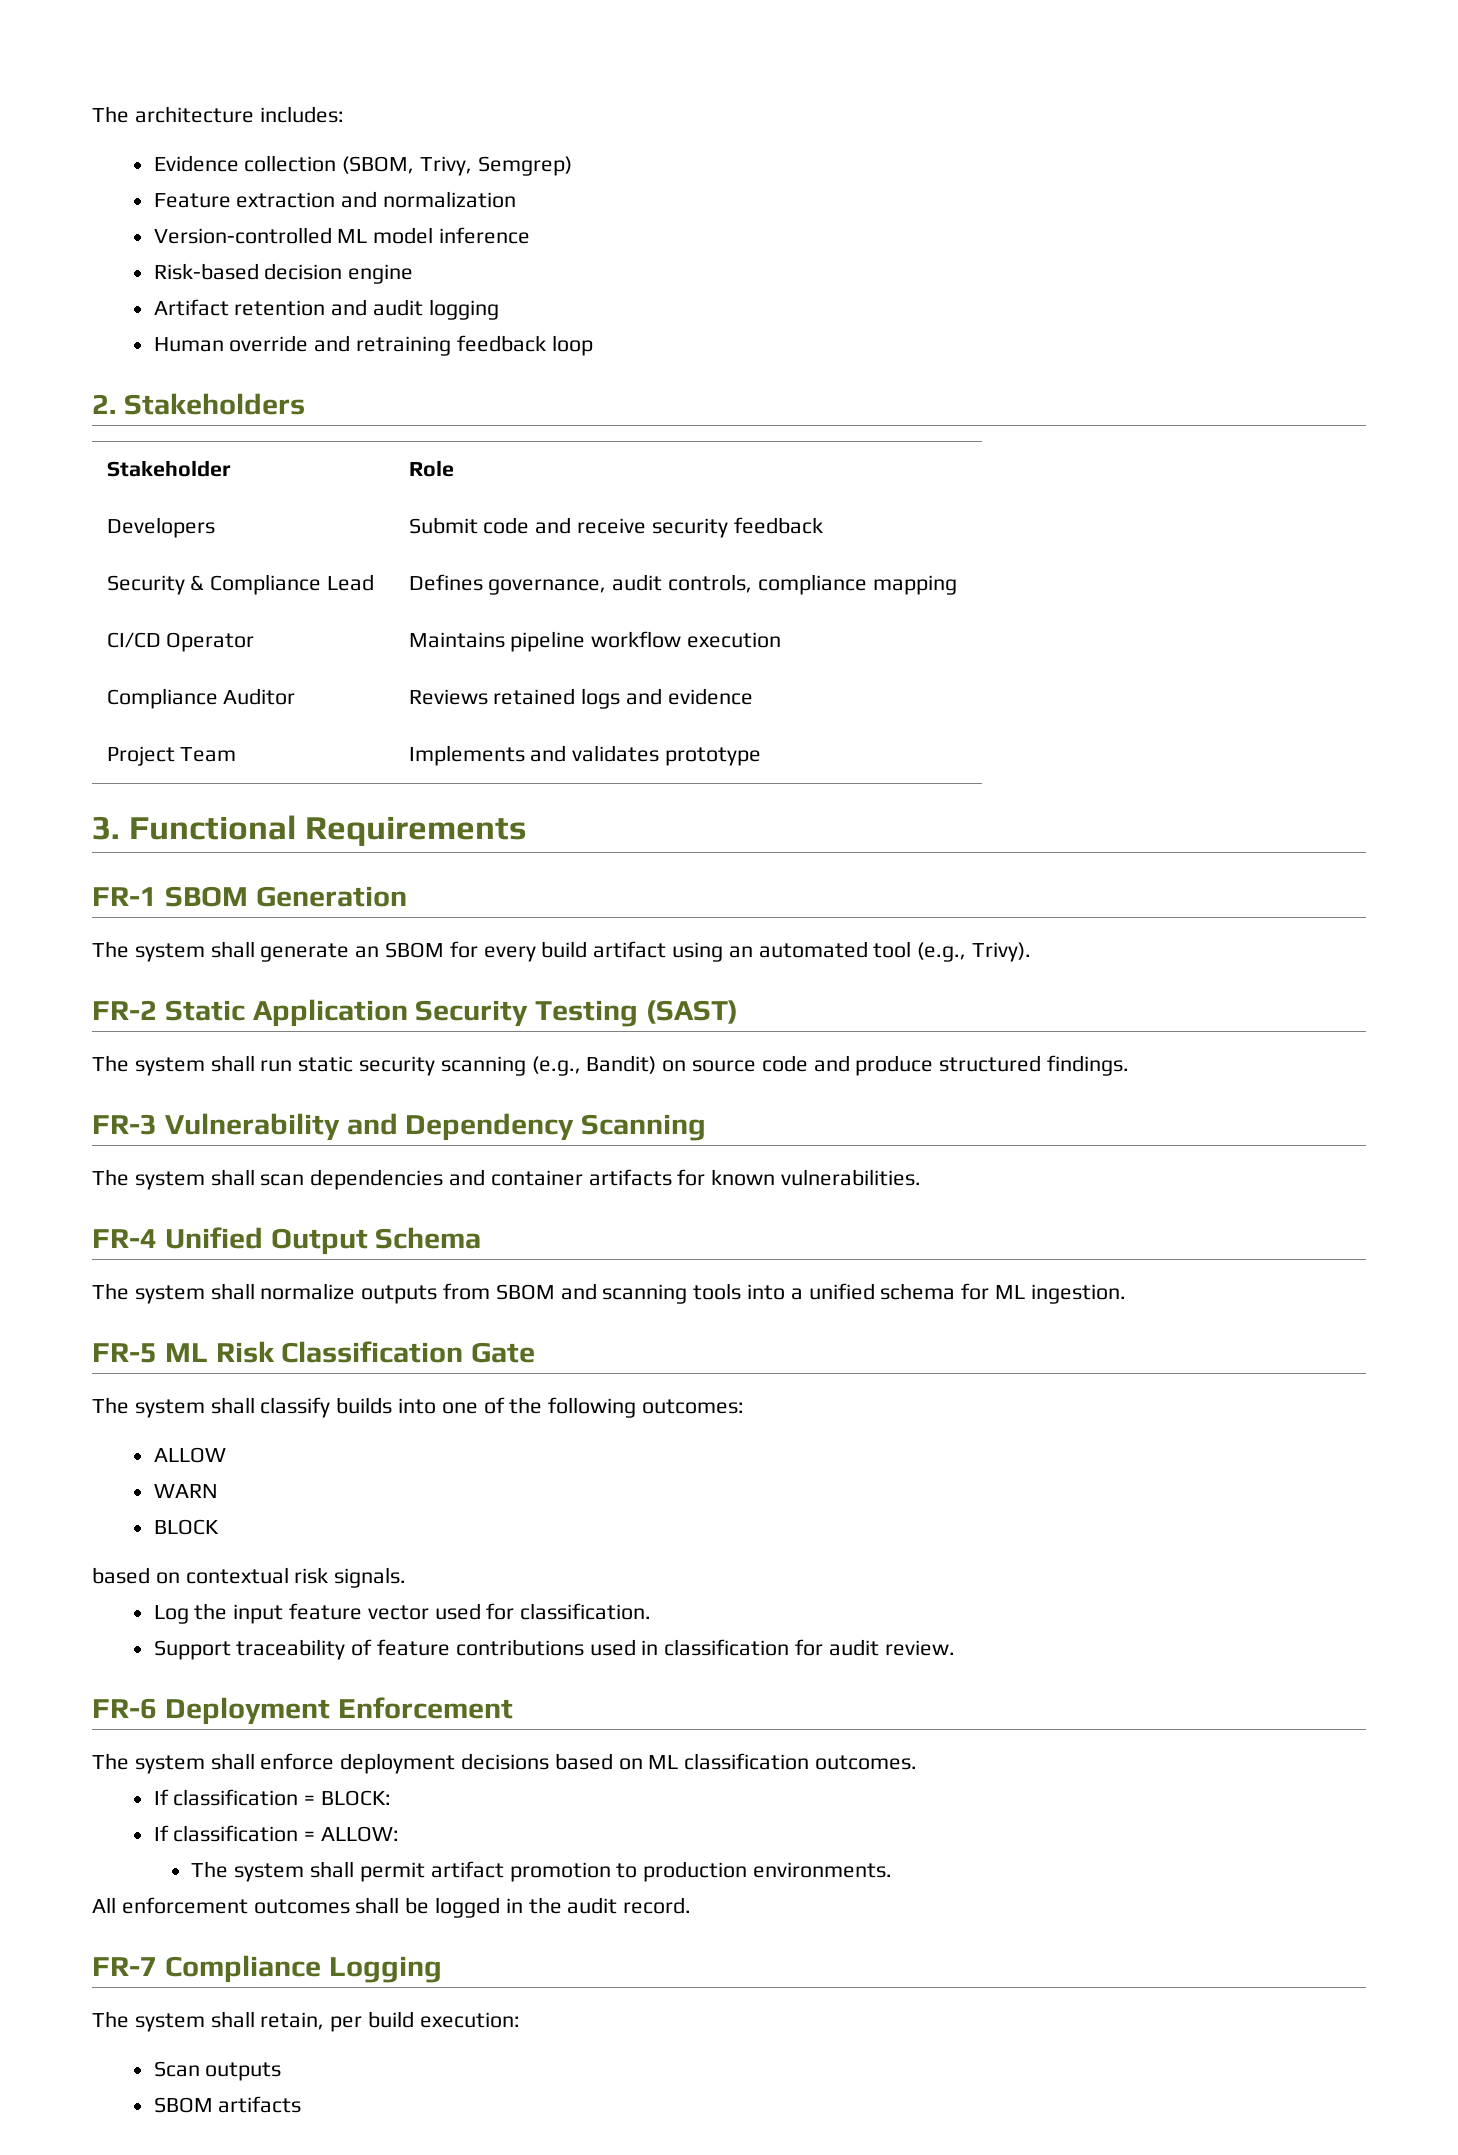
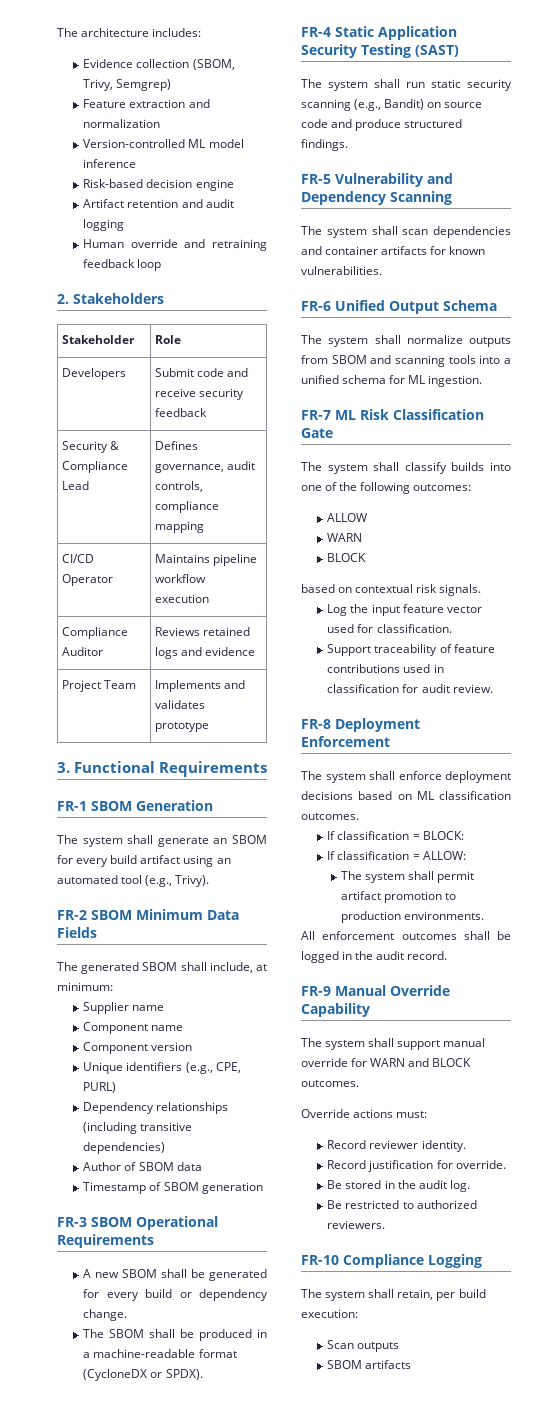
- FR-2 Static Application Security Testing (SAST)
+ FR-2 SBOM Minimum Data Fields
+ The generated SBOM shall include, at minimum:
+ Supplier name
+ Component name
+ Component version
+ Unique identifiers (e.g., CPE, PURL)
+ Dependency relationships (including transitive dependencies)
+ Author of SBOM data
+ Timestamp of SBOM generation
+ FR-3 SBOM Operational Requirements
+ A new SBOM shall be generated for every build or dependency change.
+ The SBOM shall be produced in a machine-readable format (CycloneDX or SPDX).
+ FR-4 Static Application Security Testing (SAST)
- FR-3 Vulnerability and Dependency Scanning
+ FR-5 Vulnerability and Dependency Scanning
- FR-4 Unified Output Schema
+ FR-6 Unified Output Schema
- FR-5 ML Risk Classification Gate
+ FR-7 ML Risk Classification Gate
- FR-6 Deployment Enforcement
+ FR-8 Deployment Enforcement
- FR-7 Compliance Logging
+ FR-9 Manual Override Capability
+ The system shall support manual override for WARN and BLOCK outcomes.
+ Override actions must:
+ Record reviewer identity.
+ Record justification for override.
+ Be stored in the audit log.
+ Be restricted to authorized reviewers.
+ FR-10 Compliance Logging

